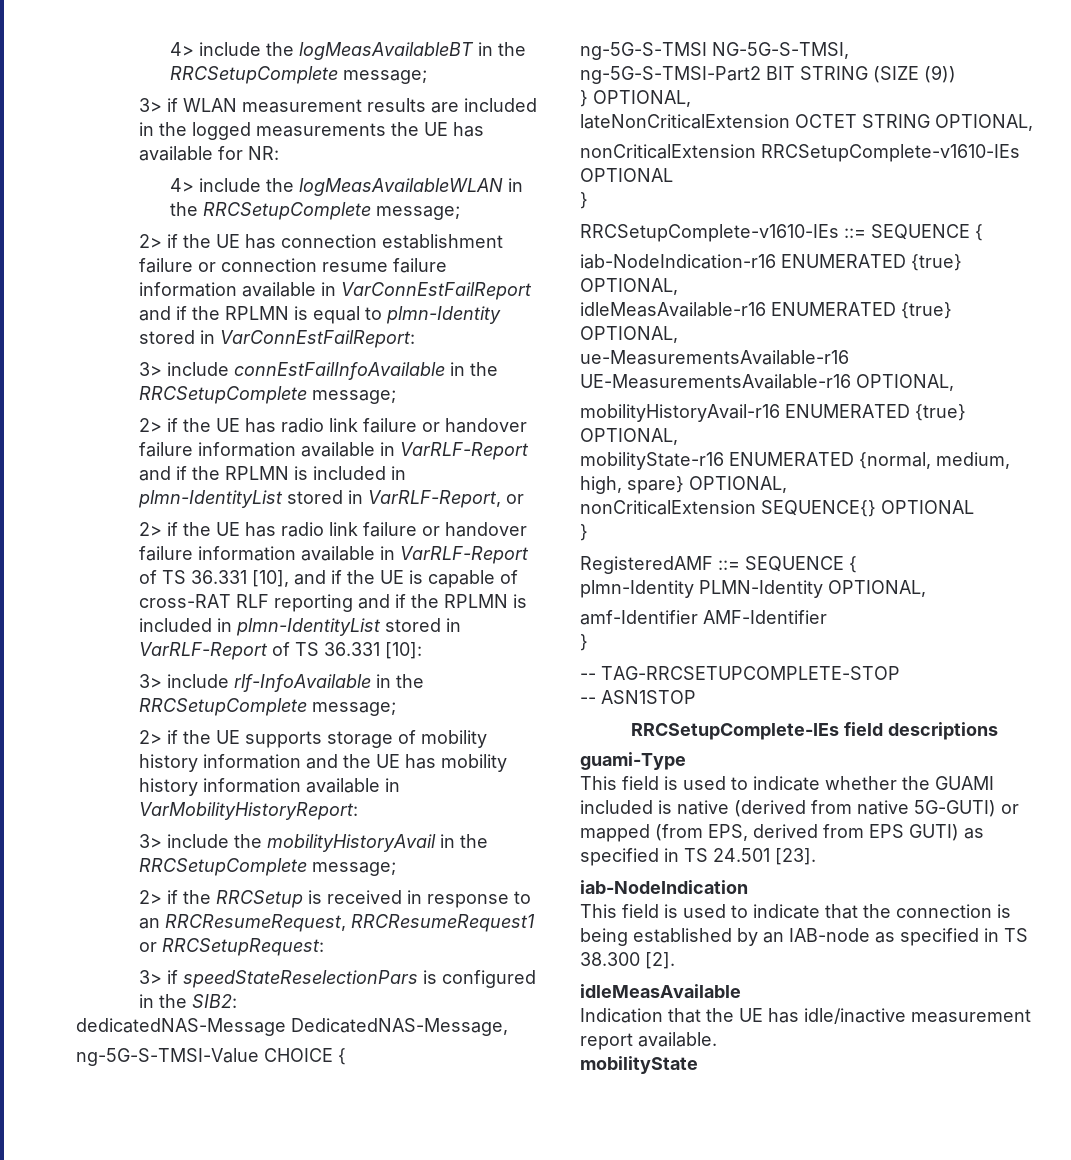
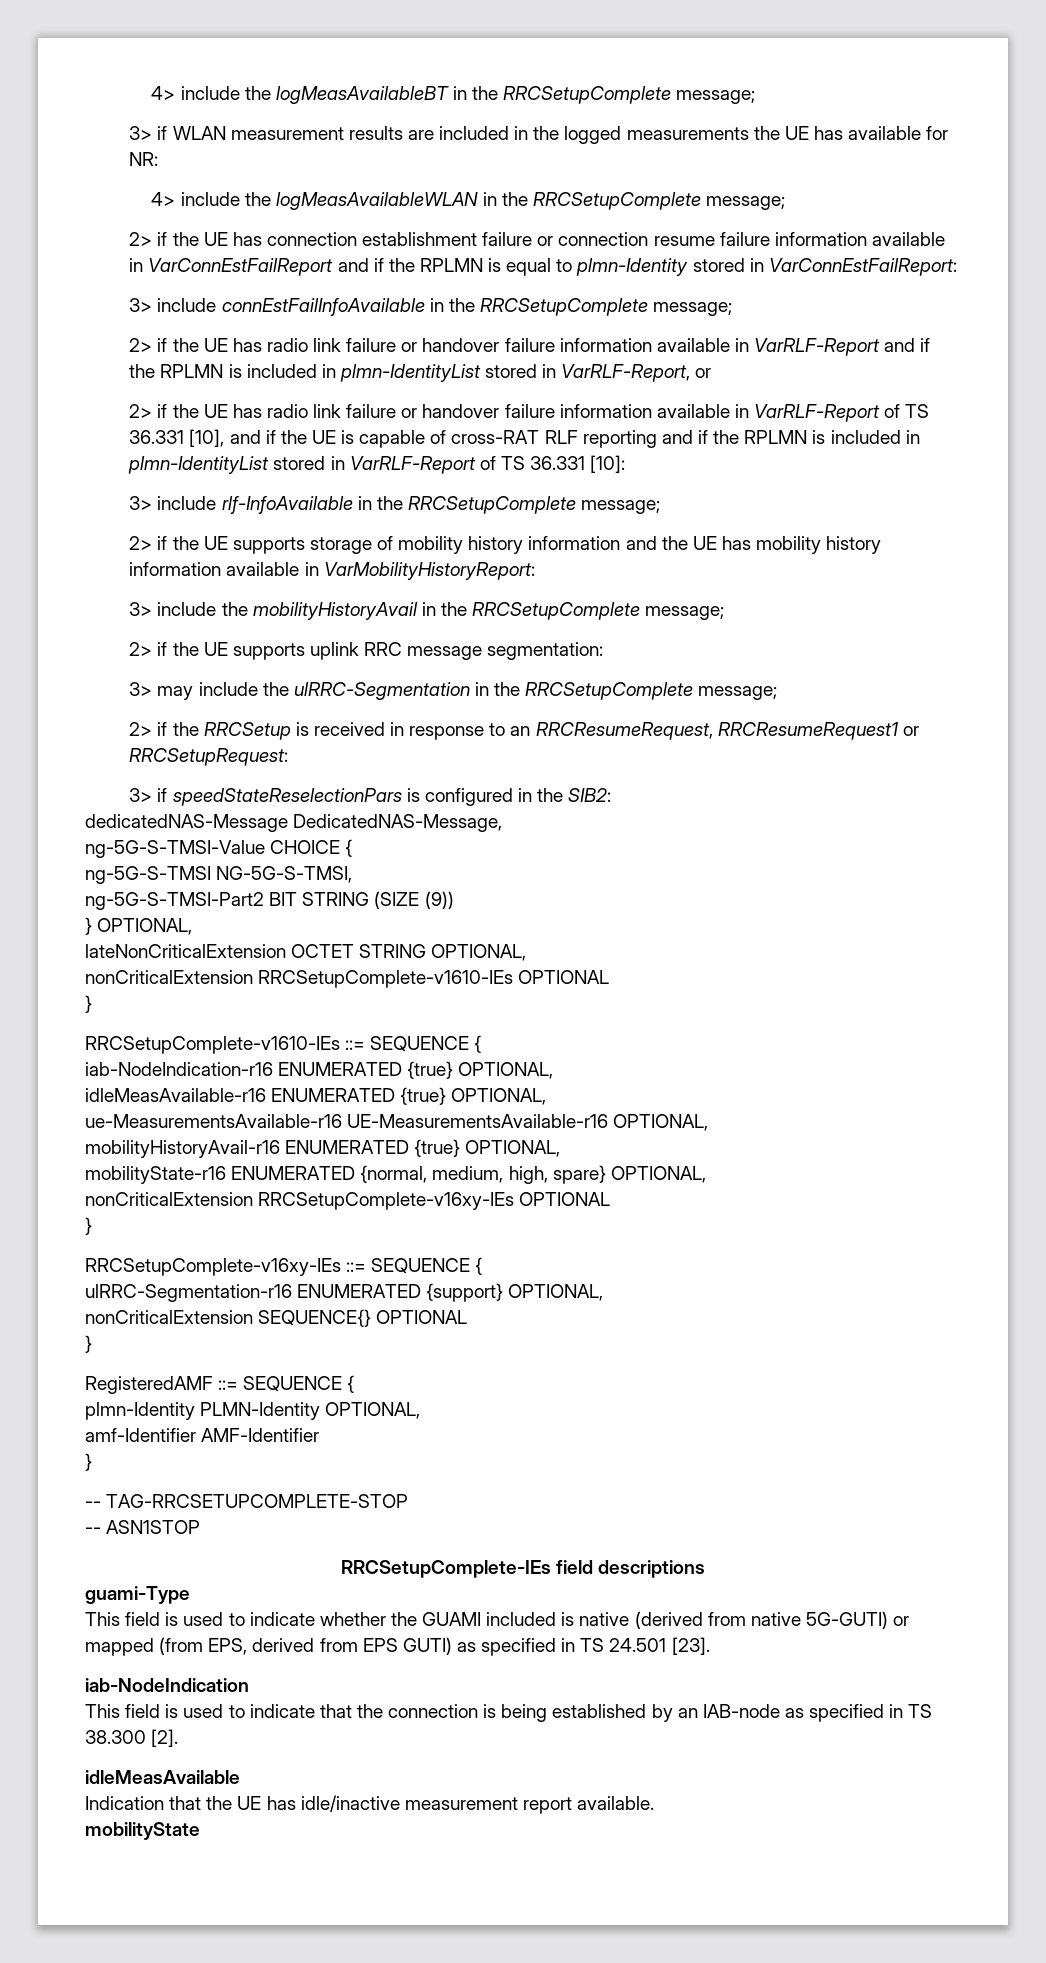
+ 2> if the UE supports uplink RRC message segmentation:
+ 3> may include the ulRRC-Segmentation in the RRCSetupComplete message;
+ nonCriticalExtension RRCSetupComplete-v16xy-IEs OPTIONAL
+ }
+ RRCSetupComplete-v16xy-IEs ::= SEQUENCE {
+ ulRRC-Segmentation-r16 ENUMERATED {support} OPTIONAL,

